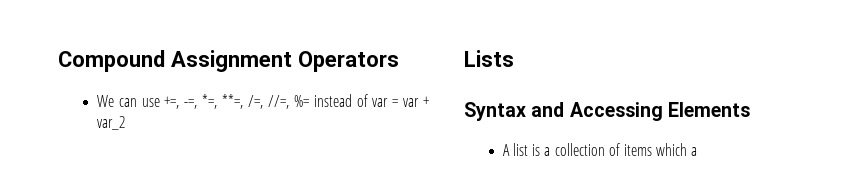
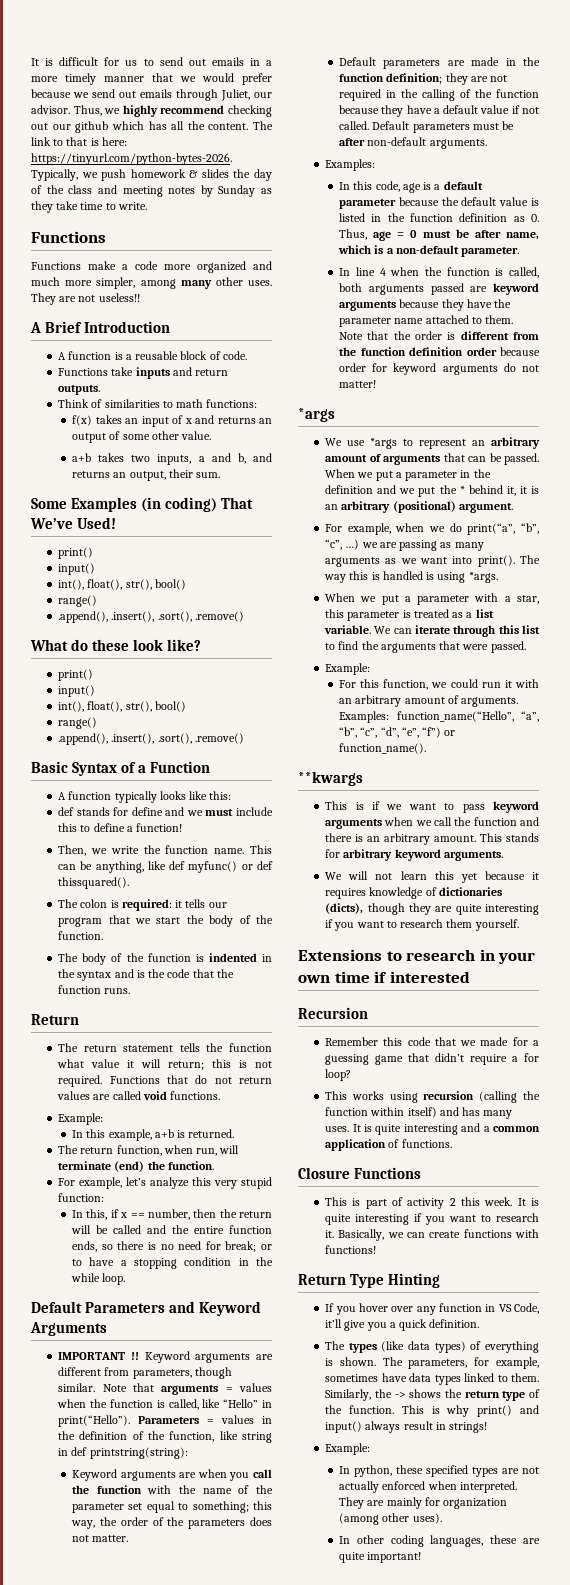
- Compound Assignment Operators
- We can use +=, -=, *=, **=, /=, //=, %= instead of var = var + var_2
- Lists
- Syntax and Accessing Elements
- A list is a collection of items which a
+ It is difficult for us to send out emails in a more timely manner that we would prefer because we send out emails through Juliet, our advisor. Thus, we highly recommend checking out our github which has all the content. The link to that is here: https://tinyurl.com/python-bytes-2026. Typically, we push homework & slides the day of the class and meeting notes by Sunday as they take time to write.
+ Functions
+ Functions make a code more organized and much more simpler, among many other uses. They are not useless!!
+ A Brief Introduction
+ A function is a reusable block of code.
+ Functions take inputs and return outputs.
+ Think of similarities to math functions:
+ f(x) takes an input of x and returns an output of some other value.
+ a+b takes two inputs, a and b, and returns an output, their sum.
+ Some Examples (in coding) That We’ve Used!
+ print()
+ input()
+ int(), float(), str(), bool()
+ range()
+ .append(), .insert(), .sort(), .remove()
+ What do these look like?
+ print()
+ input()
+ int(), float(), str(), bool()
+ range()
+ .append(), .insert(), .sort(), .remove()
+ Basic Syntax of a Function
+ A function typically looks like this:
+ def stands for define and we must include this to define a function!
+ Then, we write the function name. This can be anything, like def myfunc() or def thissquared().
+ The colon is required: it tells our program that we start the body of the function.
+ The body of the function is indented in the syntax and is the code that the function runs.
+ Return
+ The return statement tells the function what value it will return; this is not required. Functions that do not return values are called void functions.
+ Example:
+ In this example, a+b is returned.
+ The return function, when run, will terminate (end) the function.
+ For example, let’s analyze this very stupid function:
+ In this, if x == number, then the return will be called and the entire function ends, so there is no need for break; or to have a stopping condition in the while loop.
+ Default Parameters and Keyword Arguments
+ IMPORTANT !! Keyword arguments are different from parameters, though similar. Note that arguments = values when the function is called, like “Hello” in print(“Hello”). Parameters = values in the definition of the function, like string in def printstring(string):
+ Keyword arguments are when you call the function with the name of the parameter set equal to something; this way, the order of the parameters does not matter.
+ Default parameters are made in the function definition; they are not required in the calling of the function because they have a default value if not called. Default parameters must be after non-default arguments.
+ Examples:
+ In this code, age is a default parameter because the default value is listed in the function definition as 0. Thus, age = 0 must be after name, which is a non-default parameter.
+ In line 4 when the function is called, both arguments passed are keyword arguments because they have the parameter name attached to them. Note that the order is different from the function definition order because order for keyword arguments do not matter!
+ *args
+ We use *args to represent an arbitrary amount of arguments that can be passed. When we put a parameter in the definition and we put the * behind it, it is an arbitrary (positional) argument.
+ For example, when we do print(“a”, “b”, “c”, …) we are passing as many arguments as we want into print(). The way this is handled is using *args.
+ When we put a parameter with a star, this parameter is treated as a list variable. We can iterate through this list to find the arguments that were passed.
+ Example:
+ For this function, we could run it with an arbitrary amount of arguments. Examples: function_name(“Hello”, “a”, “b”, “c”, “d”, “e”, “f”) or function_name().
+ **kwargs
+ This is if we want to pass keyword arguments when we call the function and there is an arbitrary amount. This stands for arbitrary keyword arguments.
+ We will not learn this yet because it requires knowledge of dictionaries (dicts), though they are quite interesting if you want to research them yourself.
+ Extensions to research in your own time if interested
+ Recursion
+ Remember this code that we made for a guessing game that didn’t require a for loop?
+ This works using recursion (calling the function within itself) and has many uses. It is quite interesting and a common application of functions.
+ Closure Functions
+ This is part of activity 2 this week. It is quite interesting if you want to research it. Basically, we can create functions with functions!
+ Return Type Hinting
+ If you hover over any function in VS Code, it’ll give you a quick definition.
+ The types (like data types) of everything is shown. The parameters, for example, sometimes have data types linked to them. Similarly, the -> shows the return type of the function. This is why print() and input() always result in strings!
+ Example:
+ In python, these specified types are not actually enforced when interpreted. They are mainly for organization (among other uses).
+ In other coding languages, these are quite important!

